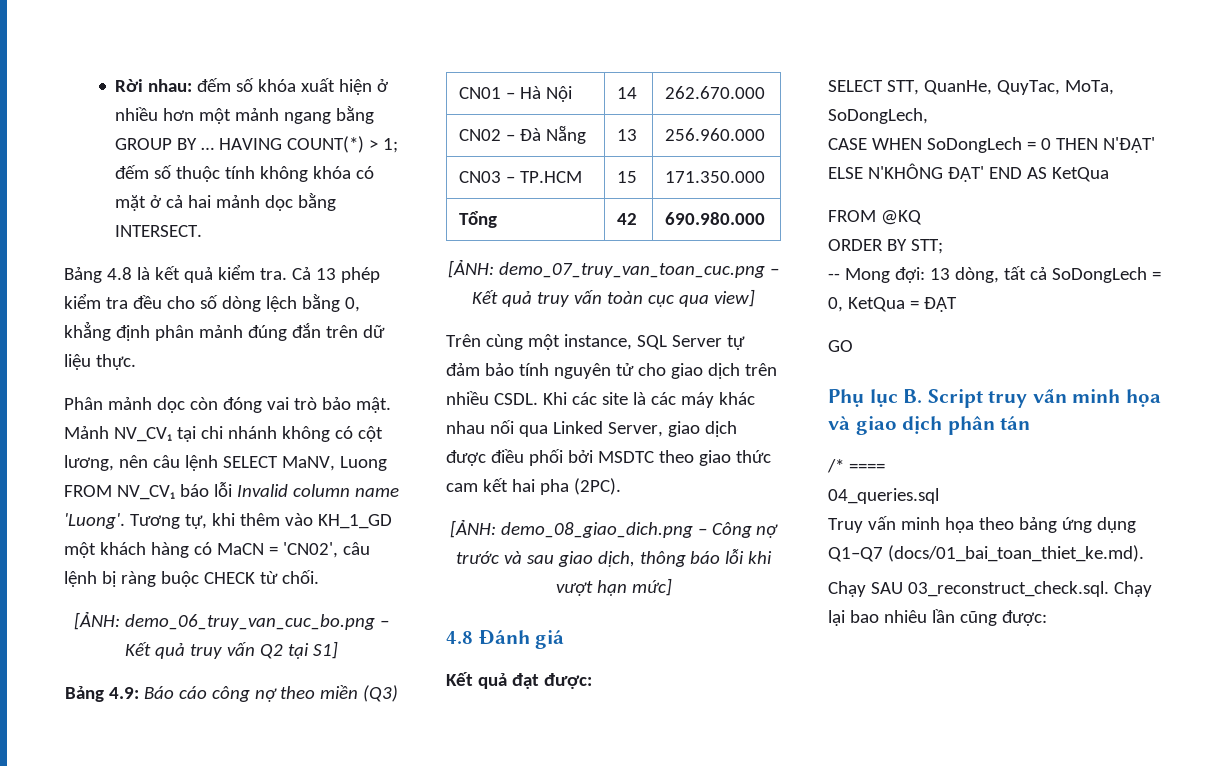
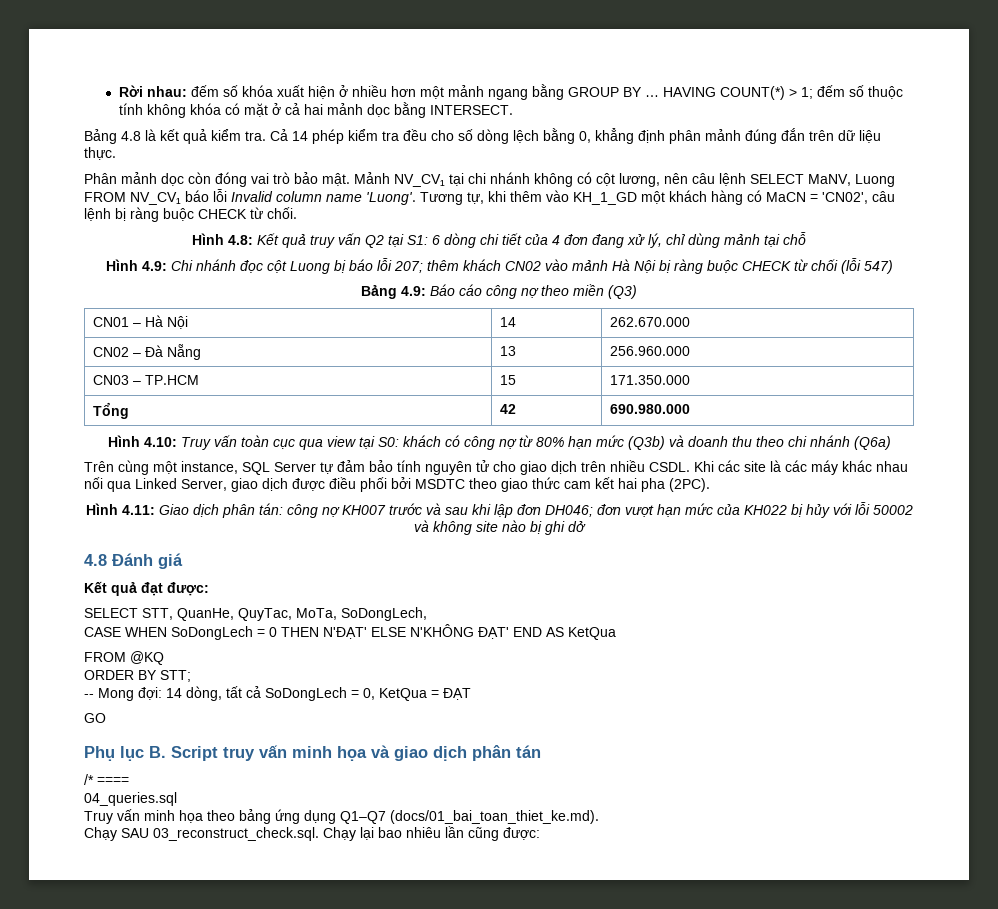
- Cả 13 phép kiểm tra đều cho số dòng lệch bằng 0, khẳng định phân mảnh đúng đắn trên dữ liệu thực.
+ Cả 14 phép kiểm tra đều cho số dòng lệch bằng 0, khẳng định phân mảnh đúng đắn trên dữ liệu thực.
- [ẢNH: demo_06_truy_van_cuc_bo.png – Kết quả truy vấn Q2 tại S1]
+ Hình 4.8: Kết quả truy vấn Q2 tại S1: 6 dòng chi tiết của 4 đơn đang xử lý, chỉ dùng mảnh tại chỗ
+ Hình 4.9: Chi nhánh đọc cột Luong bị báo lỗi 207; thêm khách CN02 vào mảnh Hà Nội bị ràng buộc CHECK từ chối (lỗi 547)
- [ẢNH: demo_07_truy_van_toan_cuc.png – Kết quả truy vấn toàn cục qua view]
+ Hình 4.10: Truy vấn toàn cục qua view tại S0: khách có công nợ từ 80% hạn mức (Q3b) và doanh thu theo chi nhánh (Q6a)
- [ẢNH: demo_08_giao_dich.png – Công nợ trước và sau giao dịch, thông báo lỗi khi vượt hạn mức]
+ Hình 4.11: Giao dịch phân tán: công nợ KH007 trước và sau khi lập đơn DH046; đơn vượt hạn mức của KH022 bị hủy với lỗi 50002 và không site nào bị ghi dở
- -- Mong đợi: 13 dòng, tất cả SoDongLech = 0, KetQua = ĐẠT
+ -- Mong đợi: 14 dòng, tất cả SoDongLech = 0, KetQua = ĐẠT

